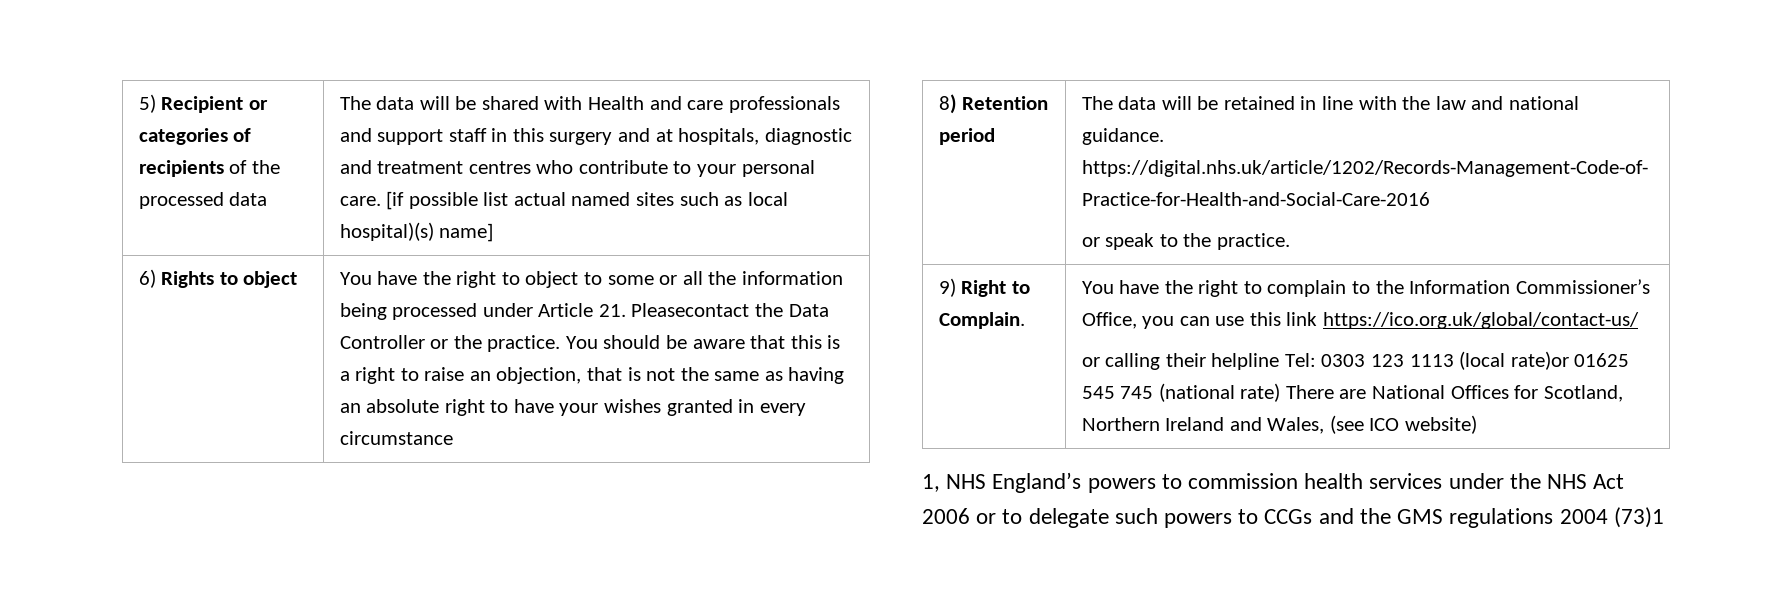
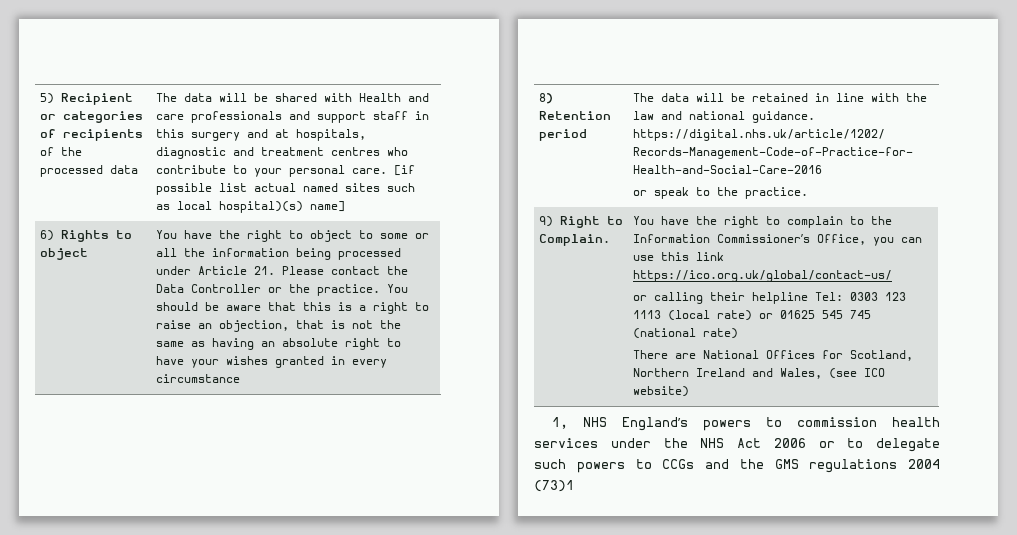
- You have the right to object to some or all the information being processed under Article 21. Pleasecontact the Data Controller or the practice.
+ You have the right to object to some or all the information being processed under Article 21. Please contact the Data Controller or the practice.
- or calling their helpline Tel: 0303 123 1113 (local rate)or 01625 545 745 (national rate) There are National Offices for Scotland, Northern Ireland and Wales, (see ICO website)
+ or calling their helpline Tel: 0303 123 1113 (local rate) or 01625 545 745 (national rate)
+ There are National Offices for Scotland, Northern Ireland and Wales, (see ICO website)

